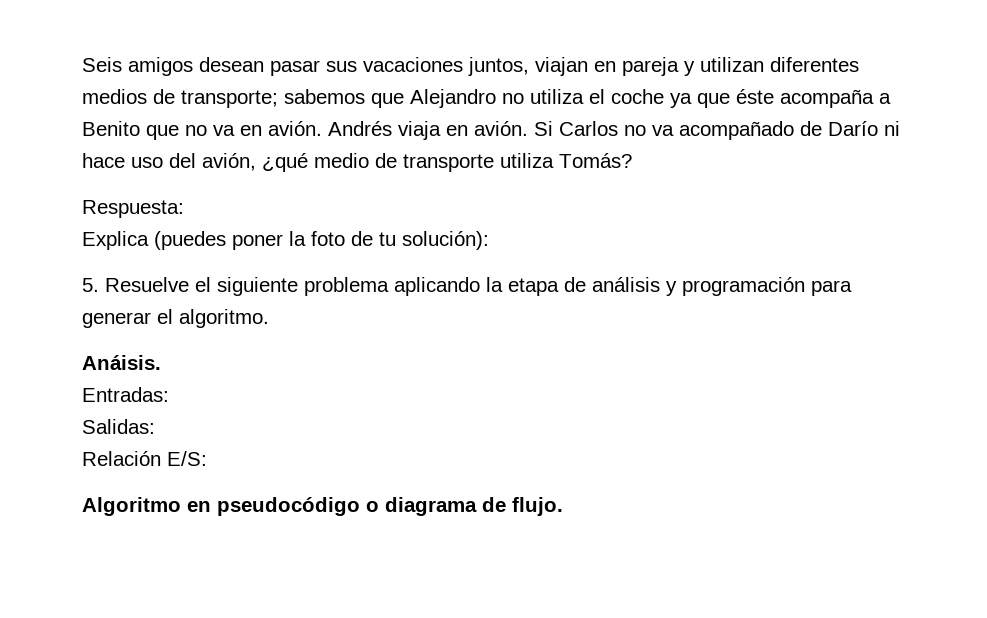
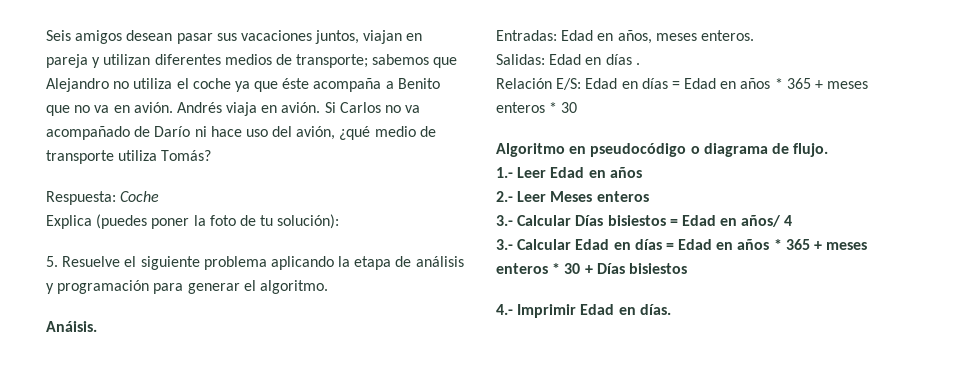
- Respuesta:
+ Respuesta: Coche
- Entradas:
- Salidas:
- Relación E/S:
+ Entradas: Edad en años, meses enteros.
+ Salidas: Edad en días .
+ Relación E/S: Edad en días = Edad en años * 365 + meses enteros * 30
+ 1.- Leer Edad en años
+ 2.- Leer Meses enteros
+ 3.- Calcular Días bisiestos = Edad en años/ 4
+ 3.- Calcular Edad en días = Edad en años * 365 + meses enteros * 30 + Días bisiestos
+ 4.- Imprimir Edad en días.

